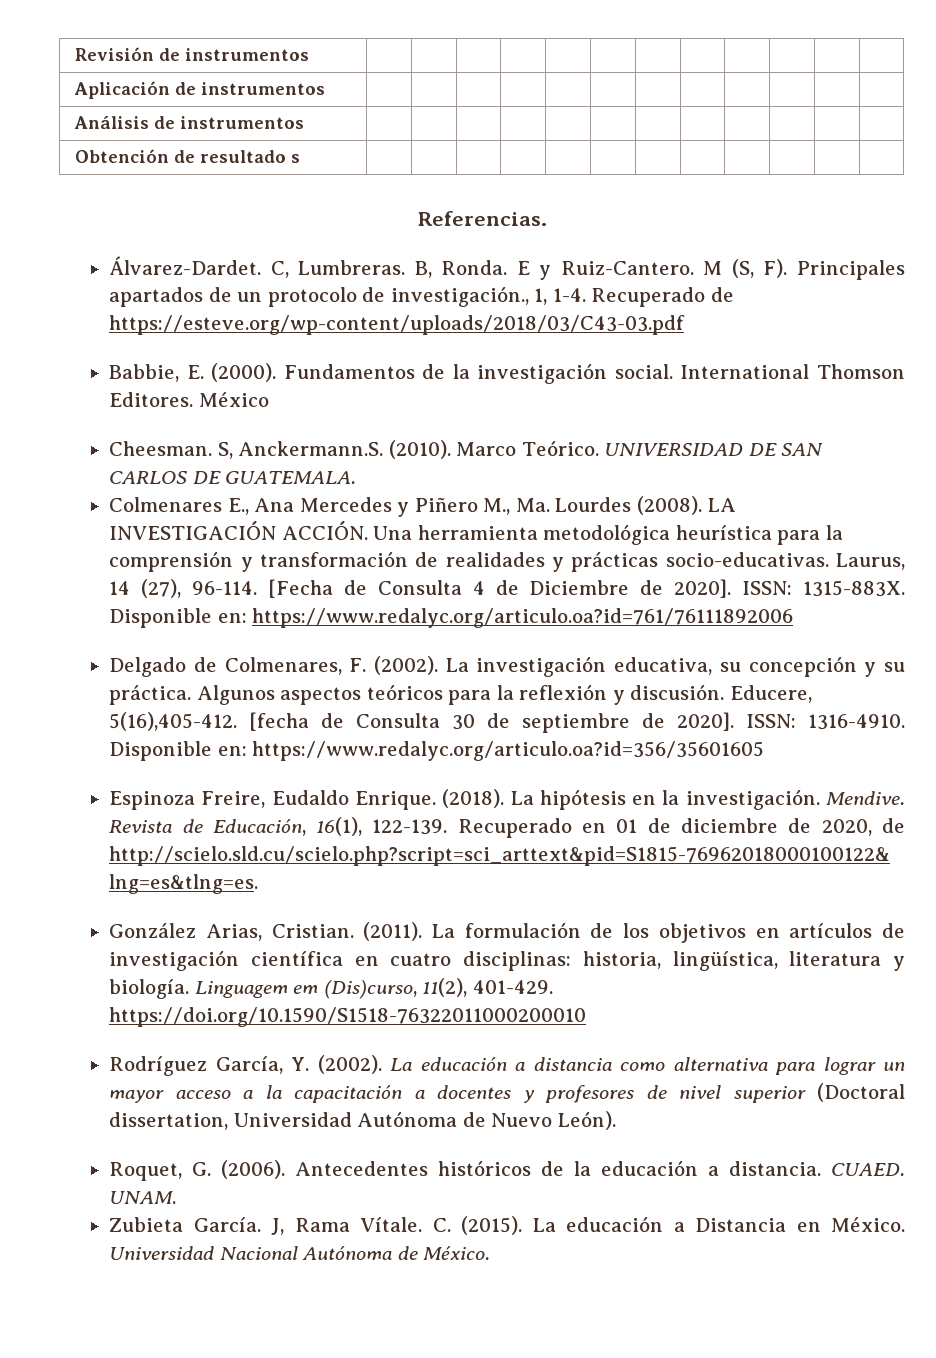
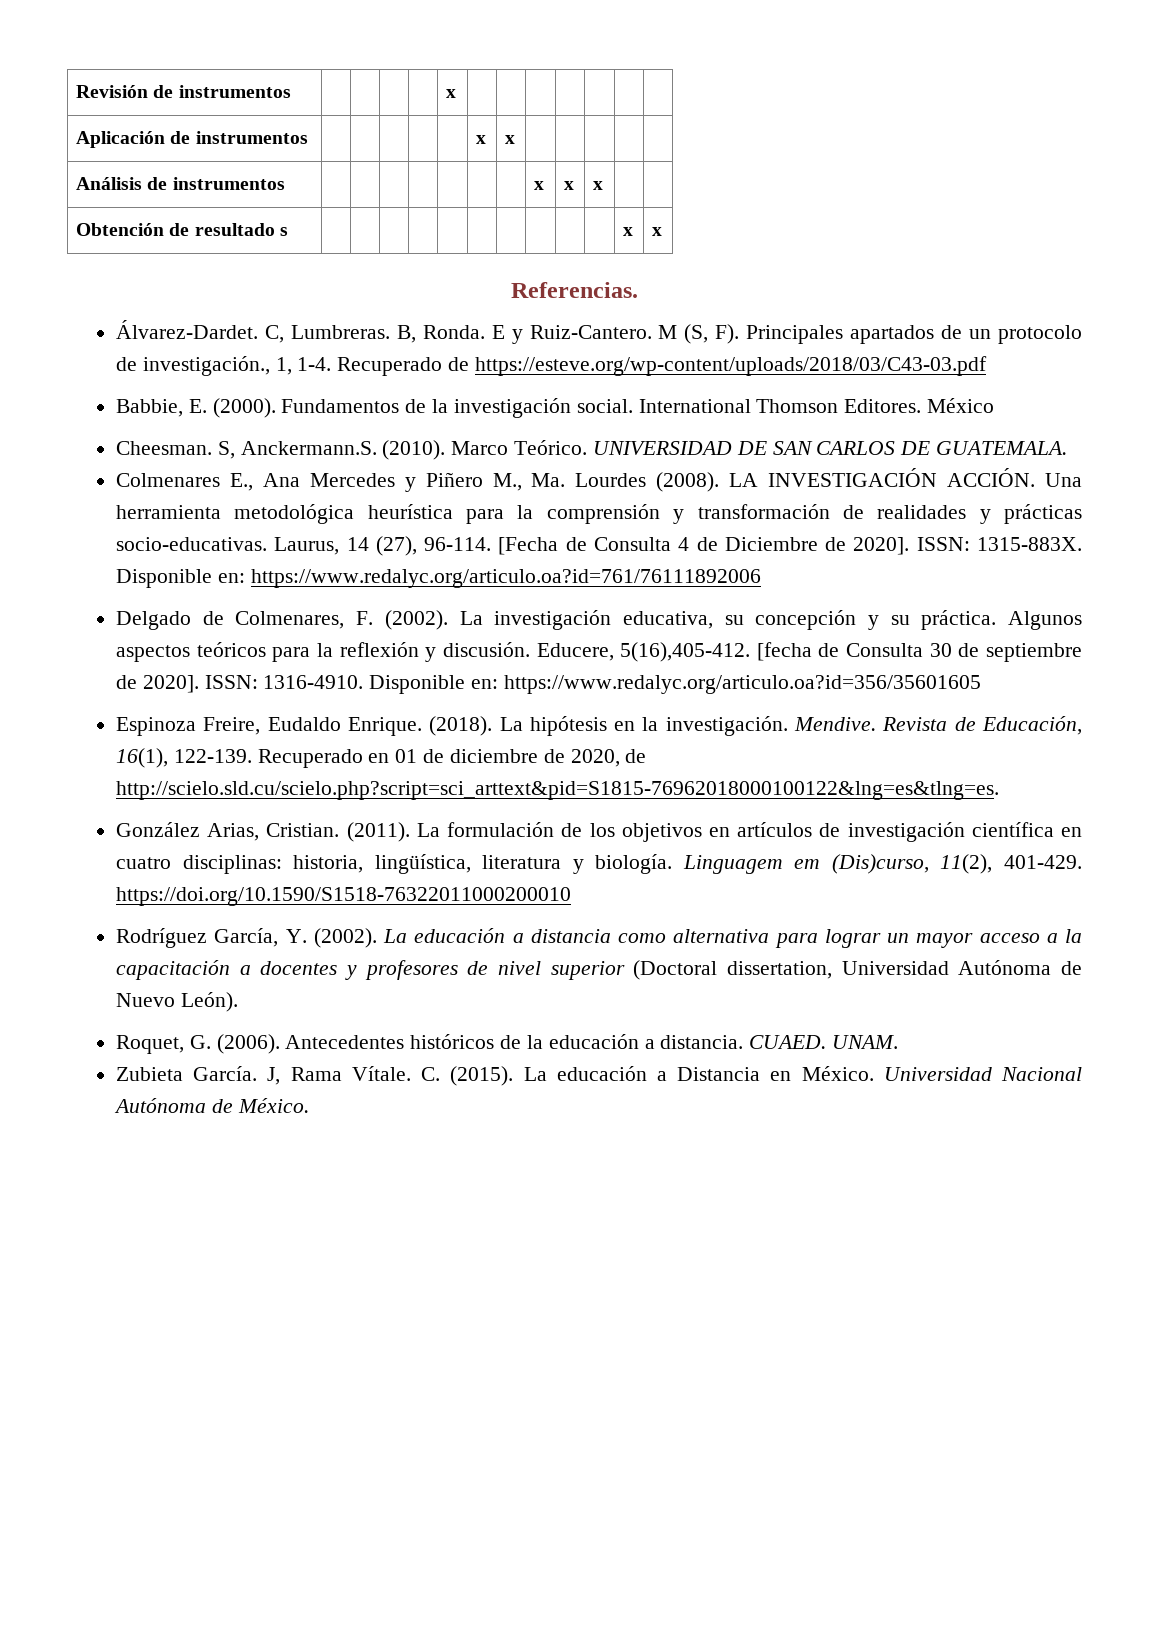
- Revisión de instrumentos | | | | | | | | | | | |
+ Revisión de instrumentos | | | | | x | | | | | | |
- Aplicación de instrumentos | | | | | | | | | | | |
+ Aplicación de instrumentos | | | | | | x | x | | | | |
- Análisis de instrumentos | | | | | | | | | | | |
+ Análisis de instrumentos | | | | | | | | x | x | x | |
- Obtención de resultado s | | | | | | | | | | | |
+ Obtención de resultado s | | | | | | | | | | | x | x

